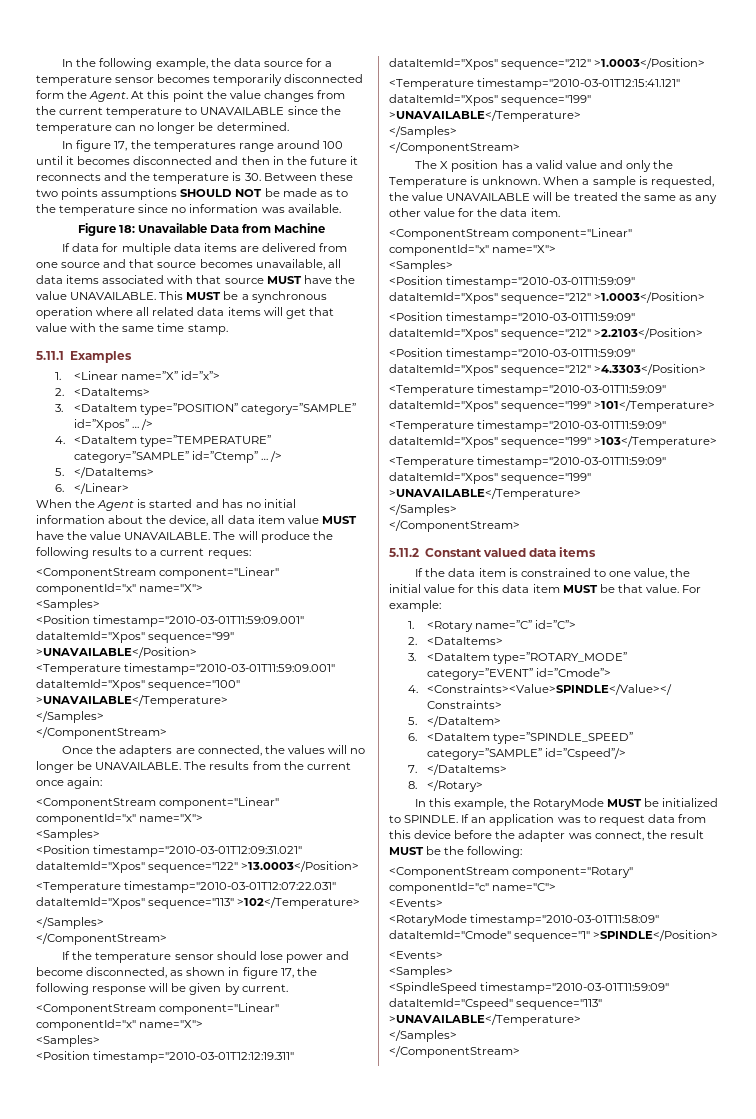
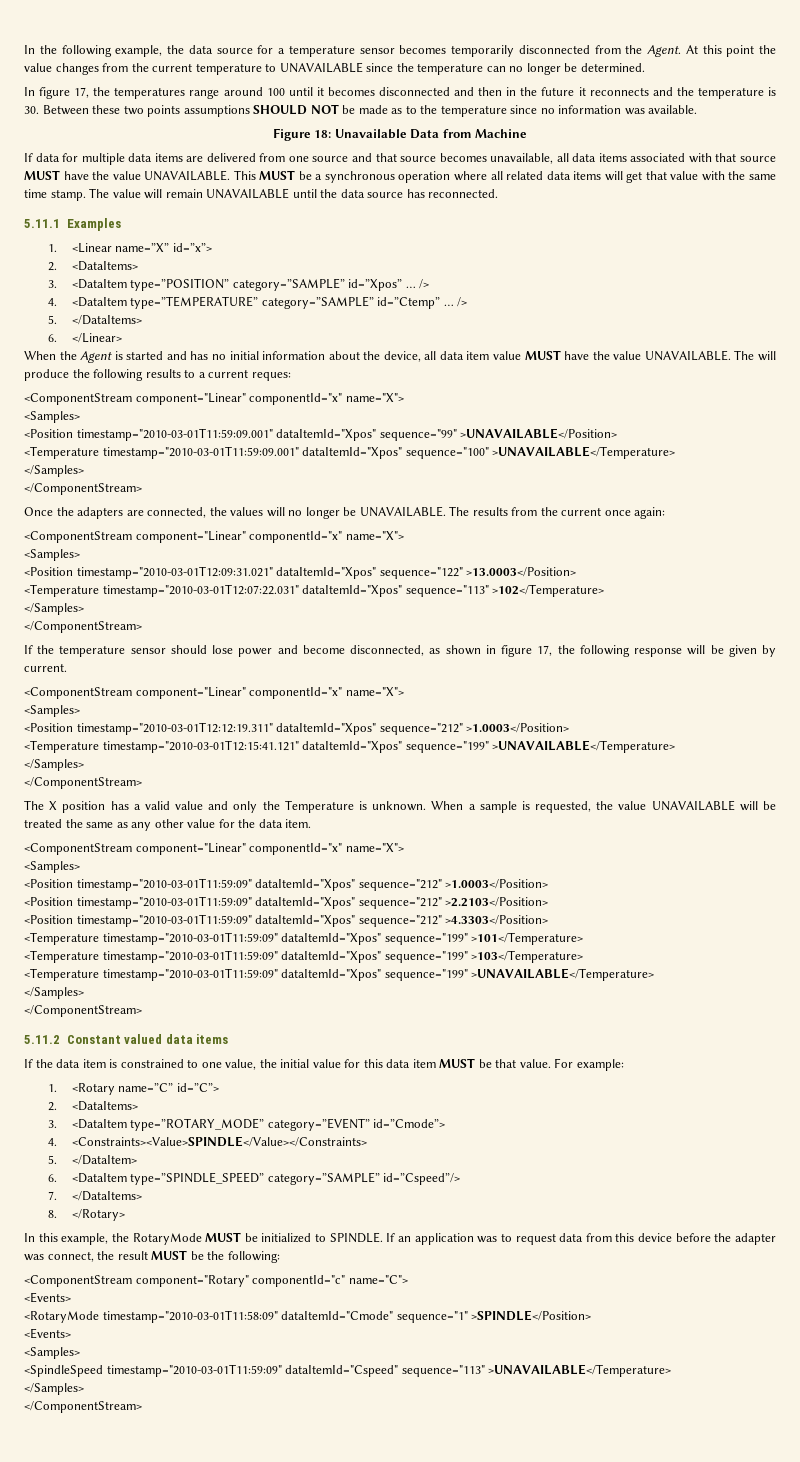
- In the following example, the data source for a temperature sensor becomes temporarily disconnected form the Agent.
+ In the following example, the data source for a temperature sensor becomes temporarily disconnected from the Agent.
+ The value will remain UNAVAILABLE until the data source has reconnected.

